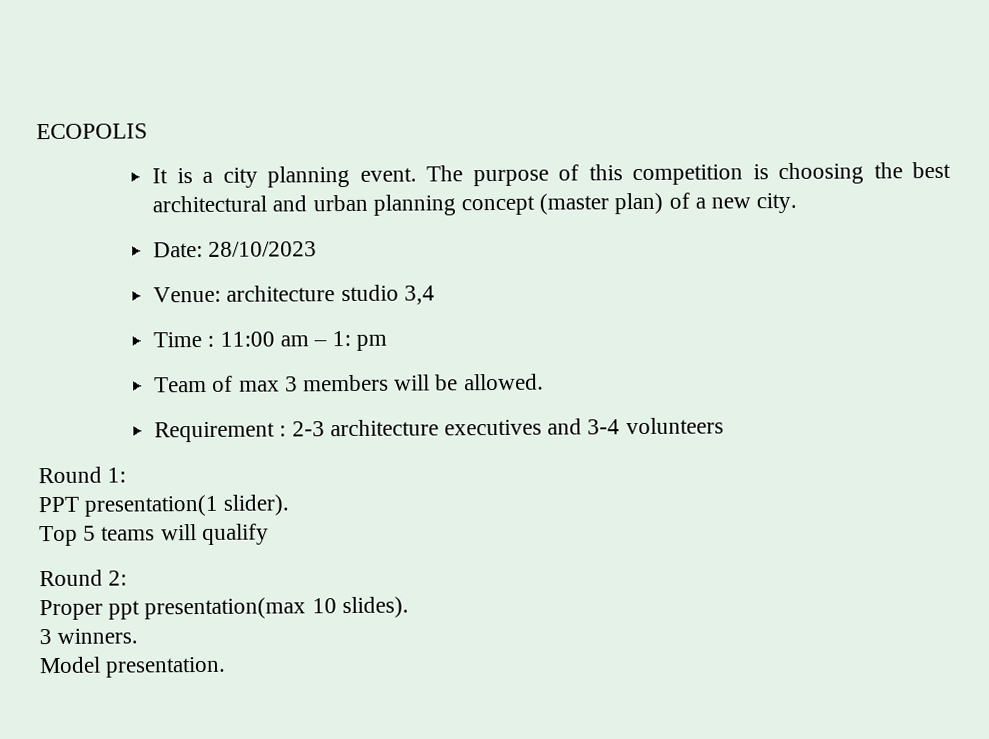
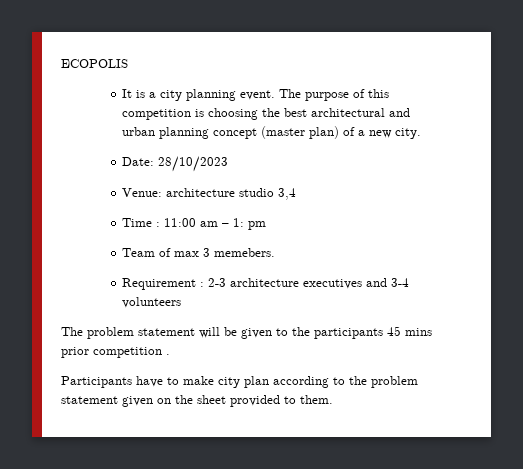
- Team of max 3 members will be allowed.
+ Team of max 3 memebers.
- Round 1:
- PPT presentation(1 slider).
- Top 5 teams will qualify
- Round 2:
- Proper ppt presentation(max 10 slides).
- 3 winners.
- Model presentation.
+ The problem statement will be given to the participants 45 mins prior competition .
+ Participants have to make city plan according to the problem statement given on the sheet provided to them.

